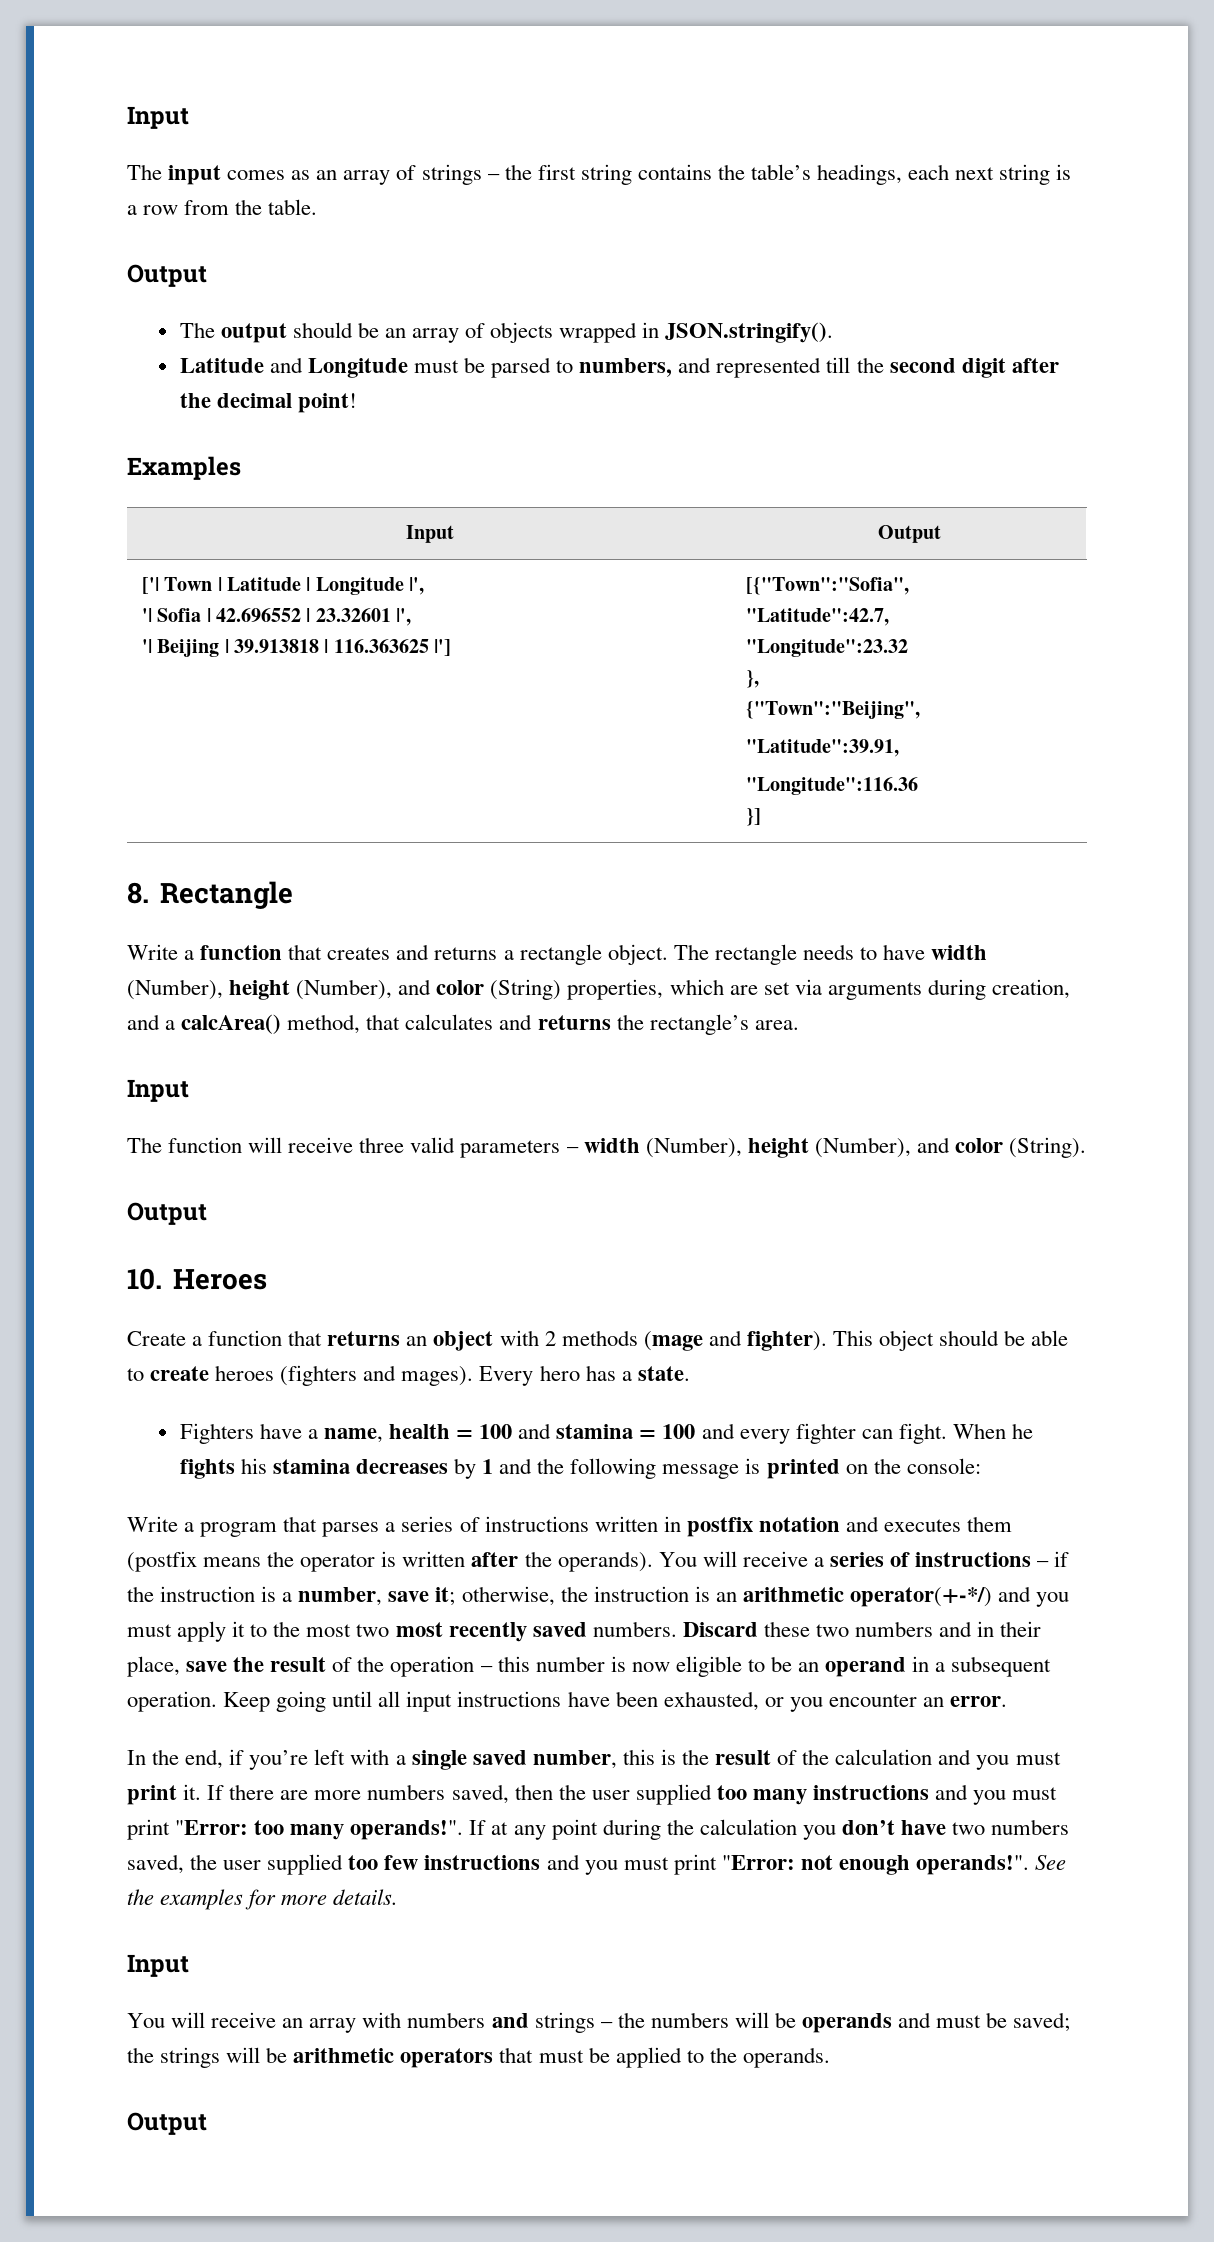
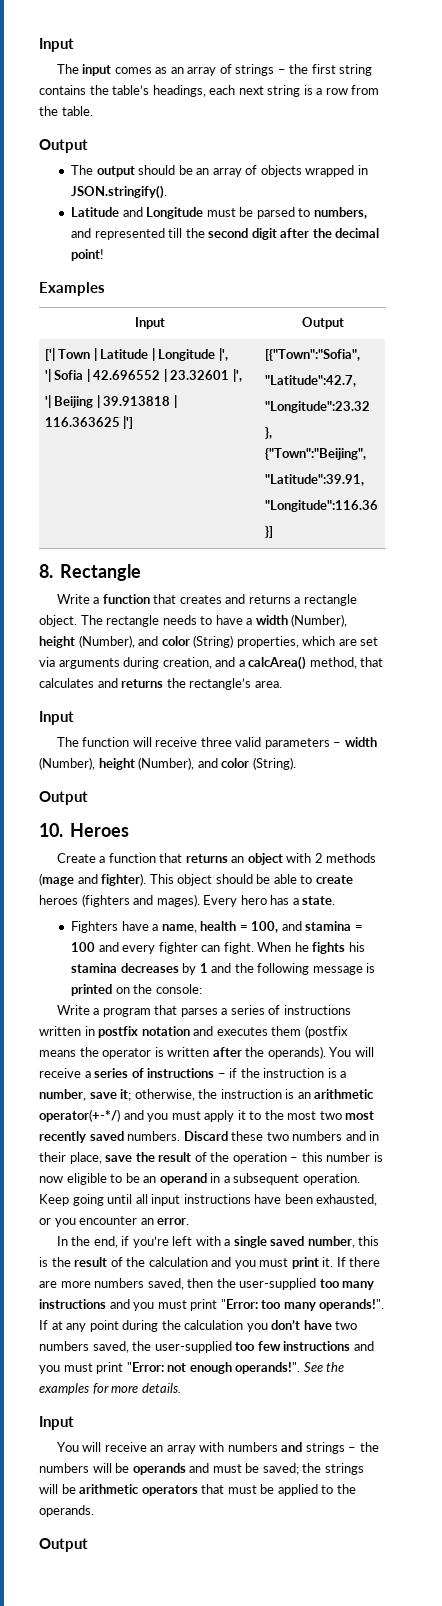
- The rectangle needs to have width (Number), height (Number), and color (String) properties, which are set via arguments during creation, and a calcArea() method, that calculates and returns the rectangle’s area.
+ The rectangle needs to have a width (Number), height (Number), and color (String) properties, which are set via arguments during creation, and a calcArea() method, that calculates and returns the rectangle’s area.
- Fighters have a name, health = 100 and stamina = 100 and every fighter can fight.
+ Fighters have a name, health = 100, and stamina = 100 and every fighter can fight.
- If there are more numbers saved, then the user supplied too many instructions and you must print "Error: too many operands!".
+ If there are more numbers saved, then the user-supplied too many instructions and you must print "Error: too many operands!".
- If at any point during the calculation you don’t have two numbers saved, the user supplied too few instructions and you must print "Error: not enough operands!".
+ If at any point during the calculation you don’t have two numbers saved, the user-supplied too few instructions and you must print "Error: not enough operands!".

